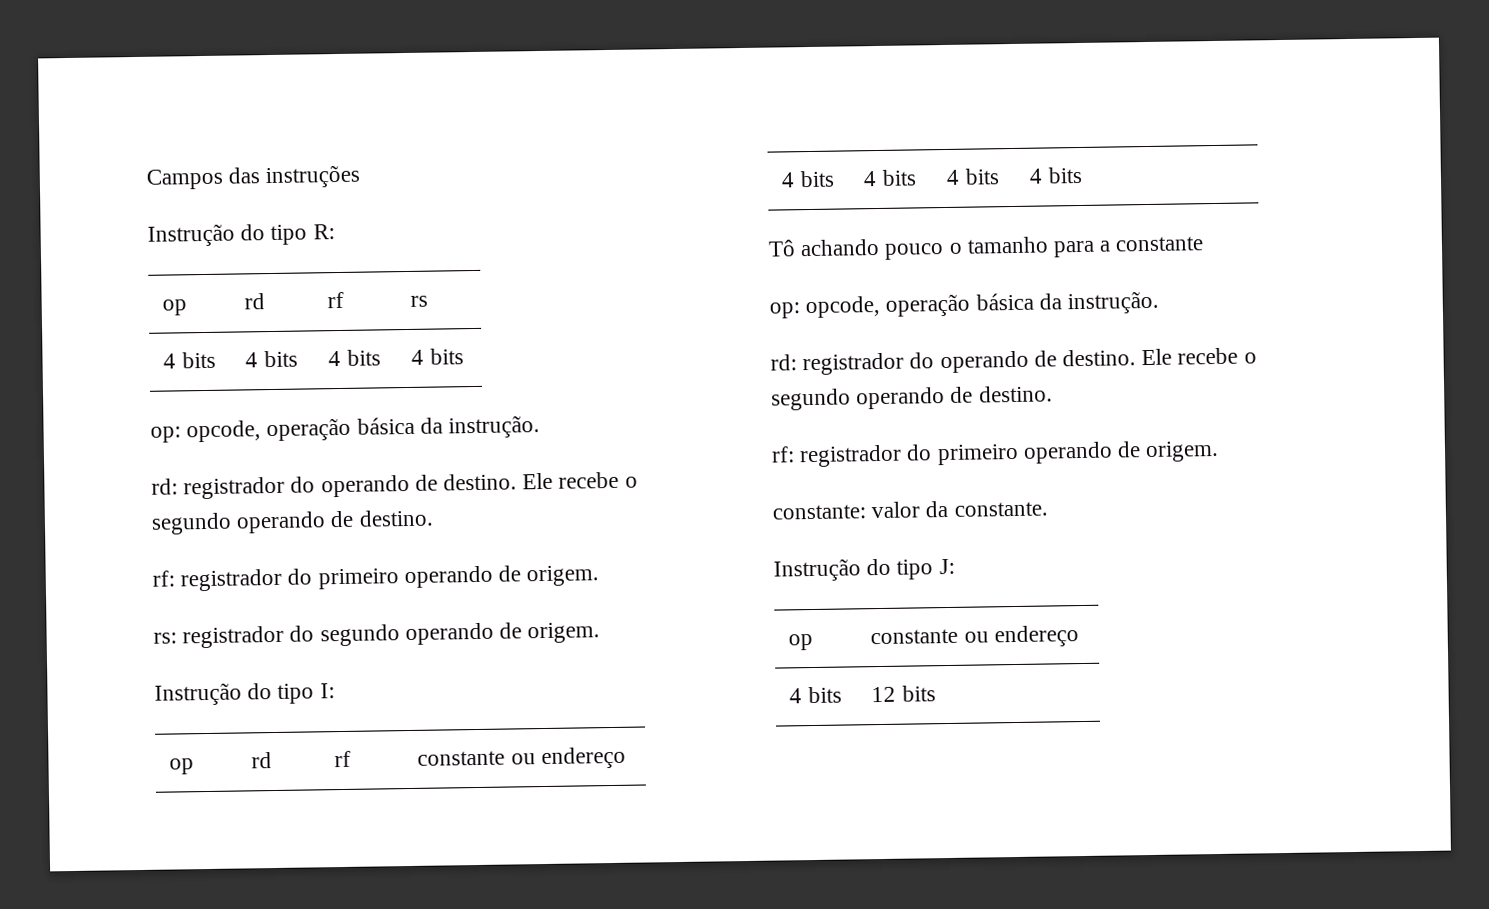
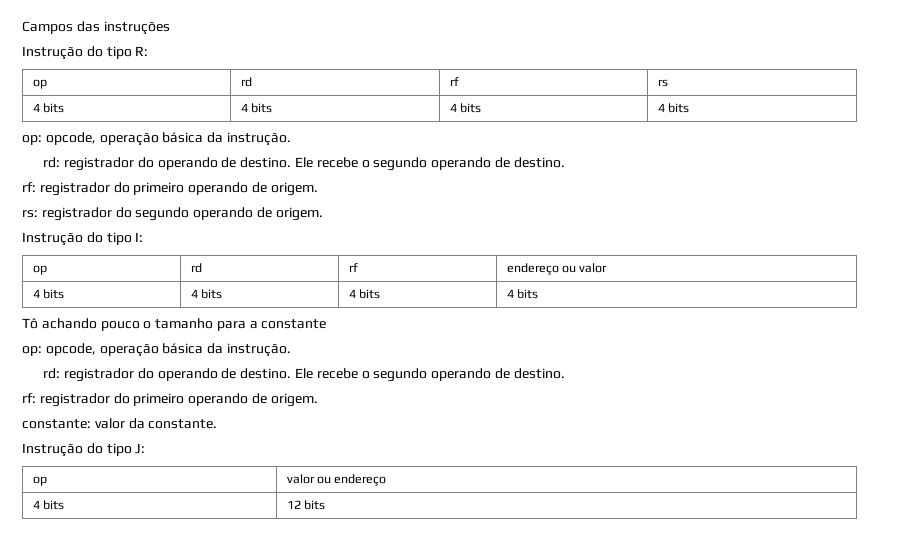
- op | rd | rf | constante ou endereço
+ op | rd | rf | endereço ou valor
- op | constante ou endereço
+ op | valor ou endereço

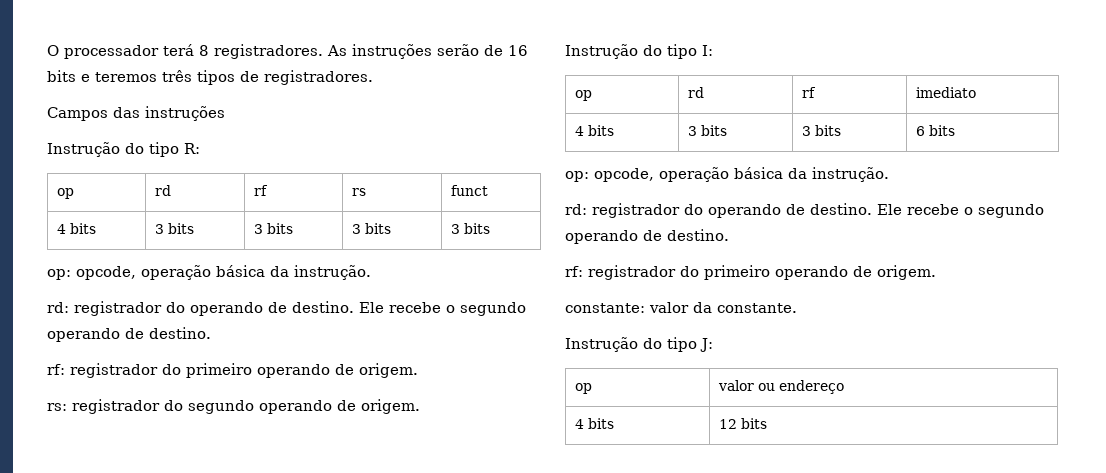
+ O processador terá 8 registradores. As instruções serão de 16 bits e teremos três tipos de registradores.
- op | rd | rf | rs
- 4 bits | 4 bits | 4 bits | 4 bits
+ op | rd | rf | rs | funct
+ 4 bits | 3 bits | 3 bits | 3 bits | 3 bits
- op | rd | rf | endereço ou valor
- 4 bits | 4 bits | 4 bits | 4 bits
- Tô achando pouco o tamanho para a constante
+ op | rd | rf | imediato
+ 4 bits | 3 bits | 3 bits | 6 bits

